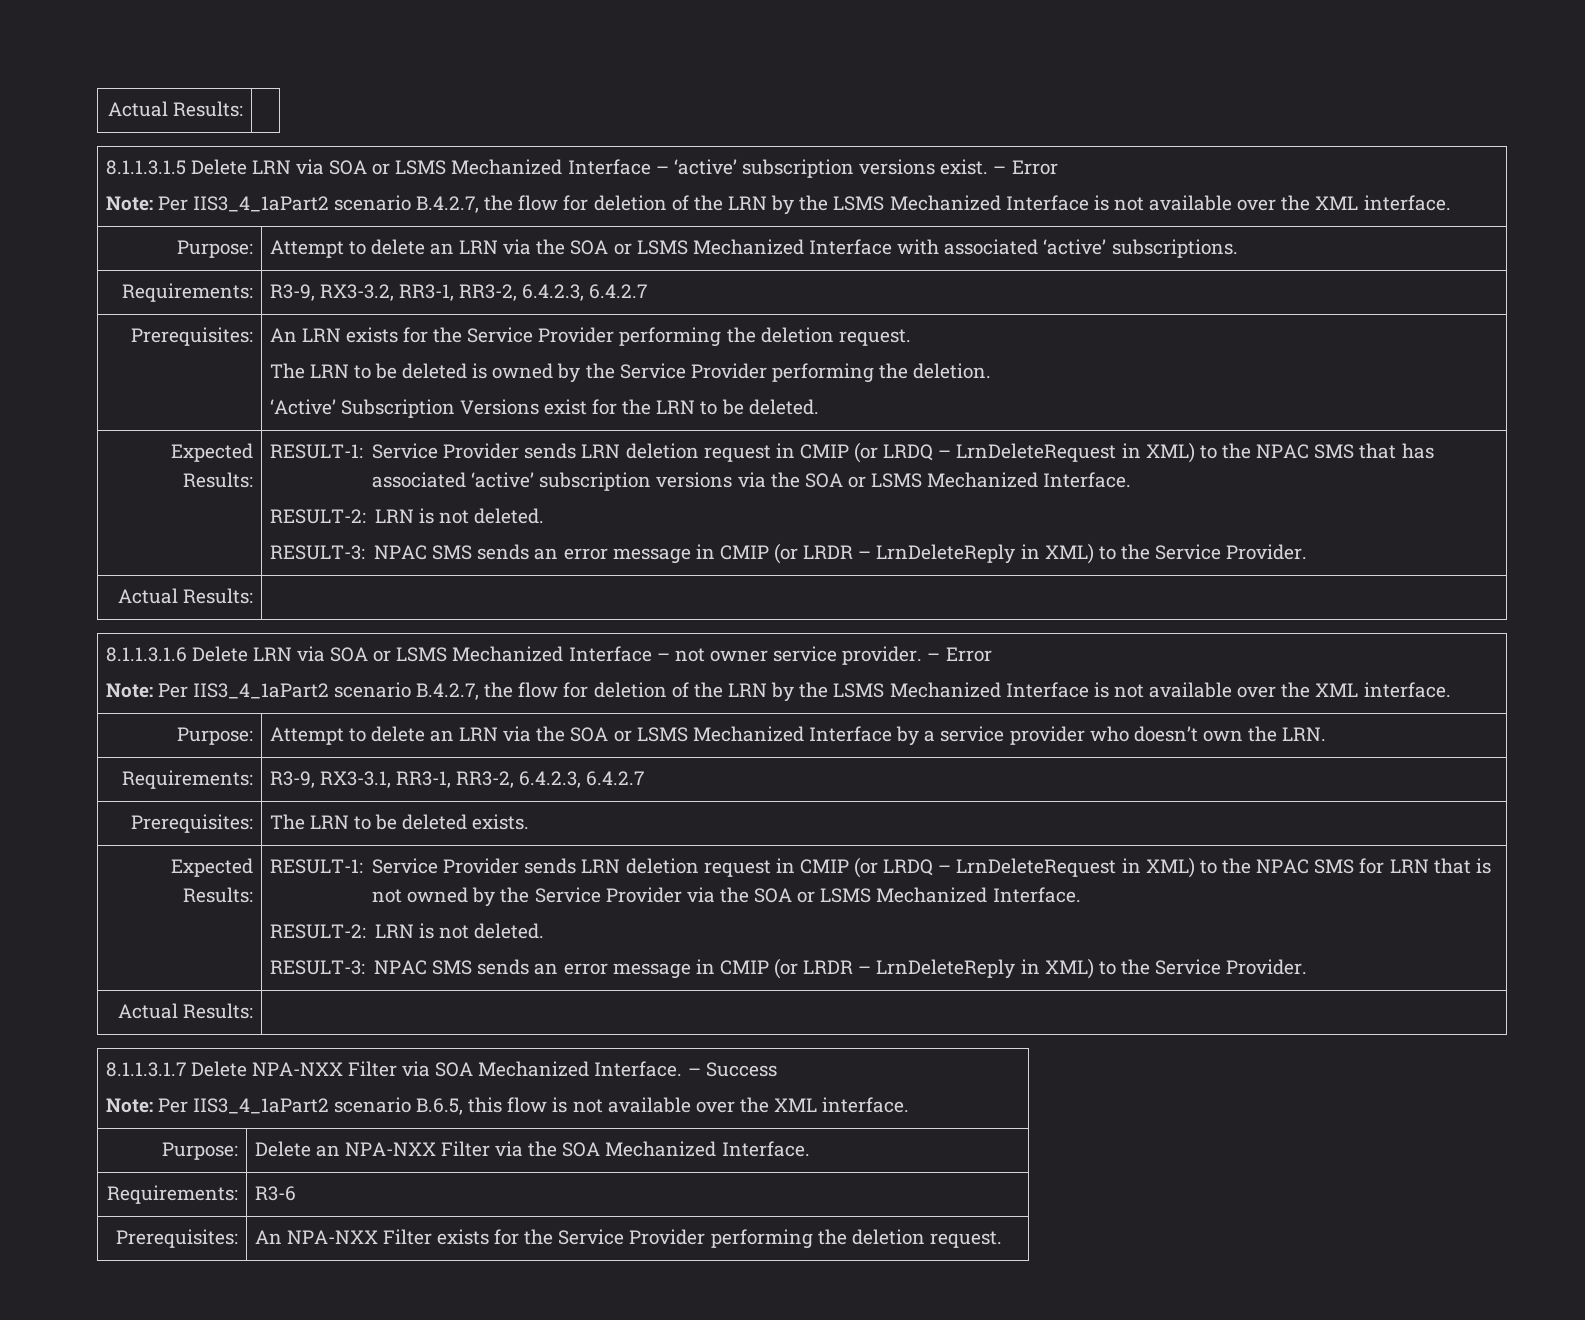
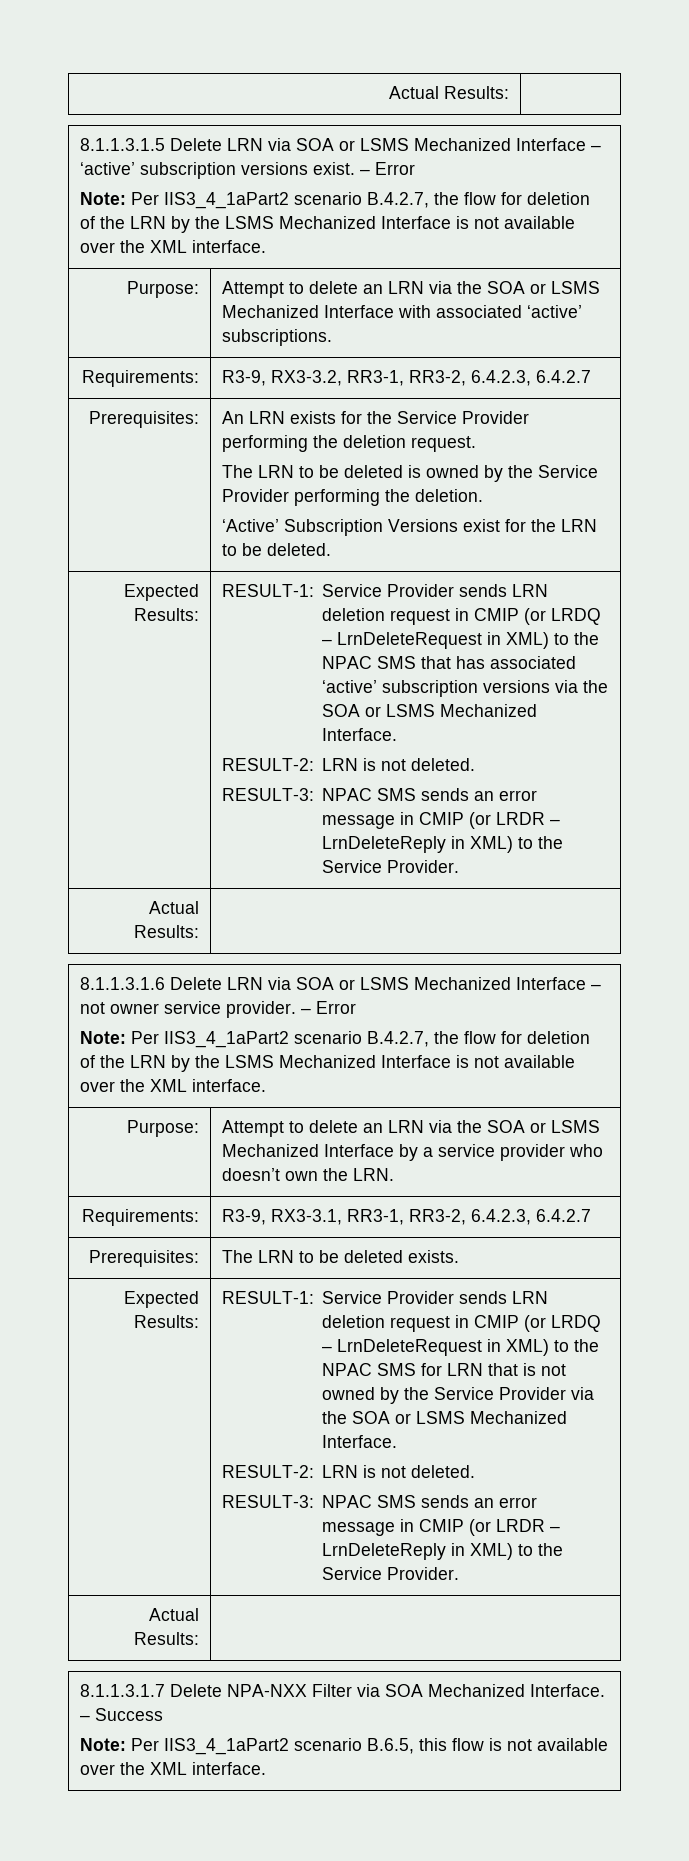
- Purpose: | Delete an NPA-NXX Filter via the SOA Mechanized Interface.
- Requirements: | R3-6
- Prerequisites: | An NPA-NXX Filter exists for the Service Provider performing the deletion request.

